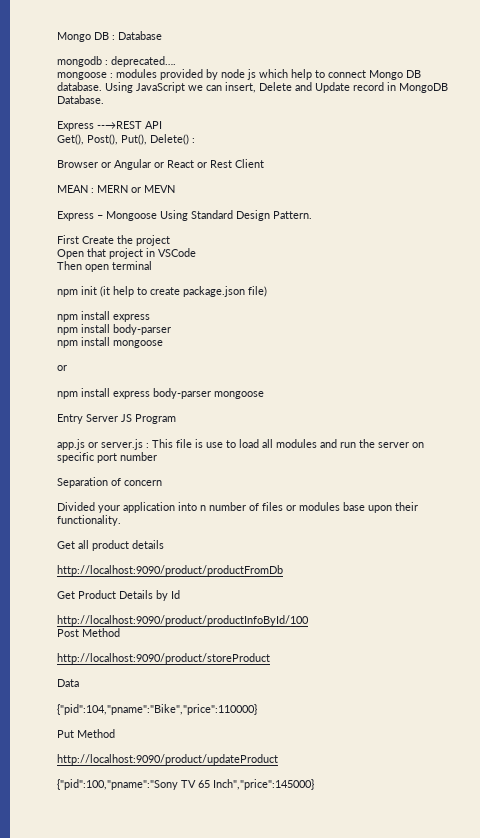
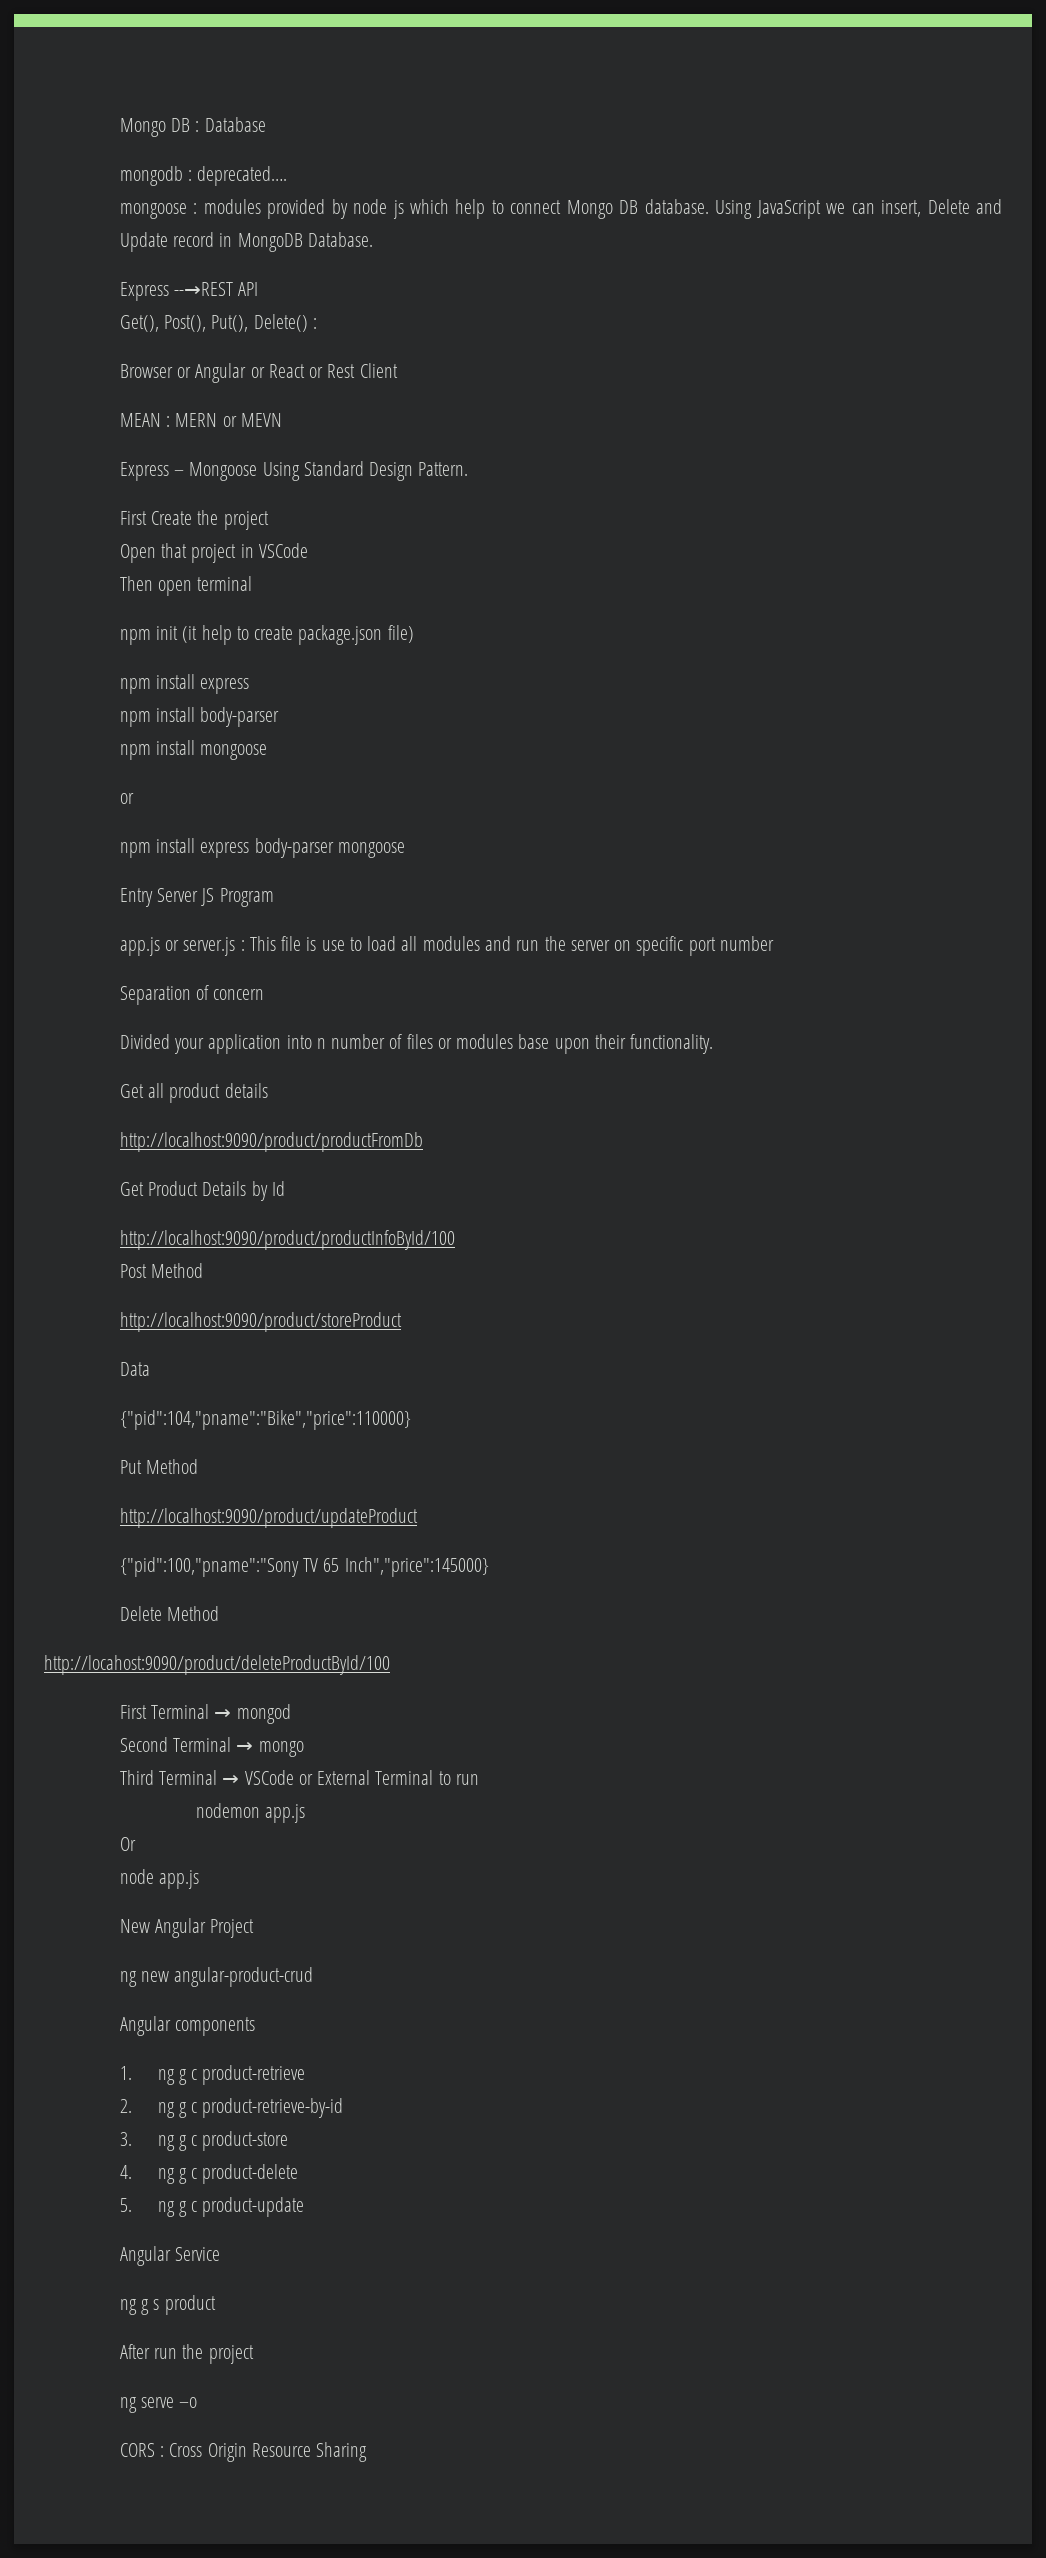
+ Delete Method
+ http://locahost:9090/product/deleteProductById/100
+ First Terminal → mongod
+ Second Terminal → mongo
+ Third Terminal → VSCode or External Terminal to run
+ nodemon app.js
+ Or
+ node app.js
+ New Angular Project
+ ng new angular-product-crud
+ Angular components
+ 1. ng g c product-retrieve
+ 2. ng g c product-retrieve-by-id
+ 3. ng g c product-store
+ 4. ng g c product-delete
+ 5. ng g c product-update
+ Angular Service
+ ng g s product
+ After run the project
+ ng serve –o
+ CORS : Cross Origin Resource Sharing

